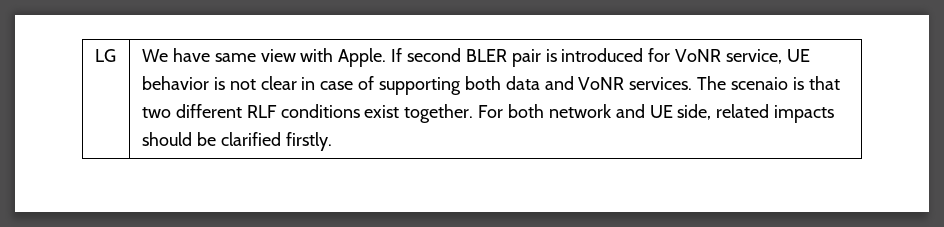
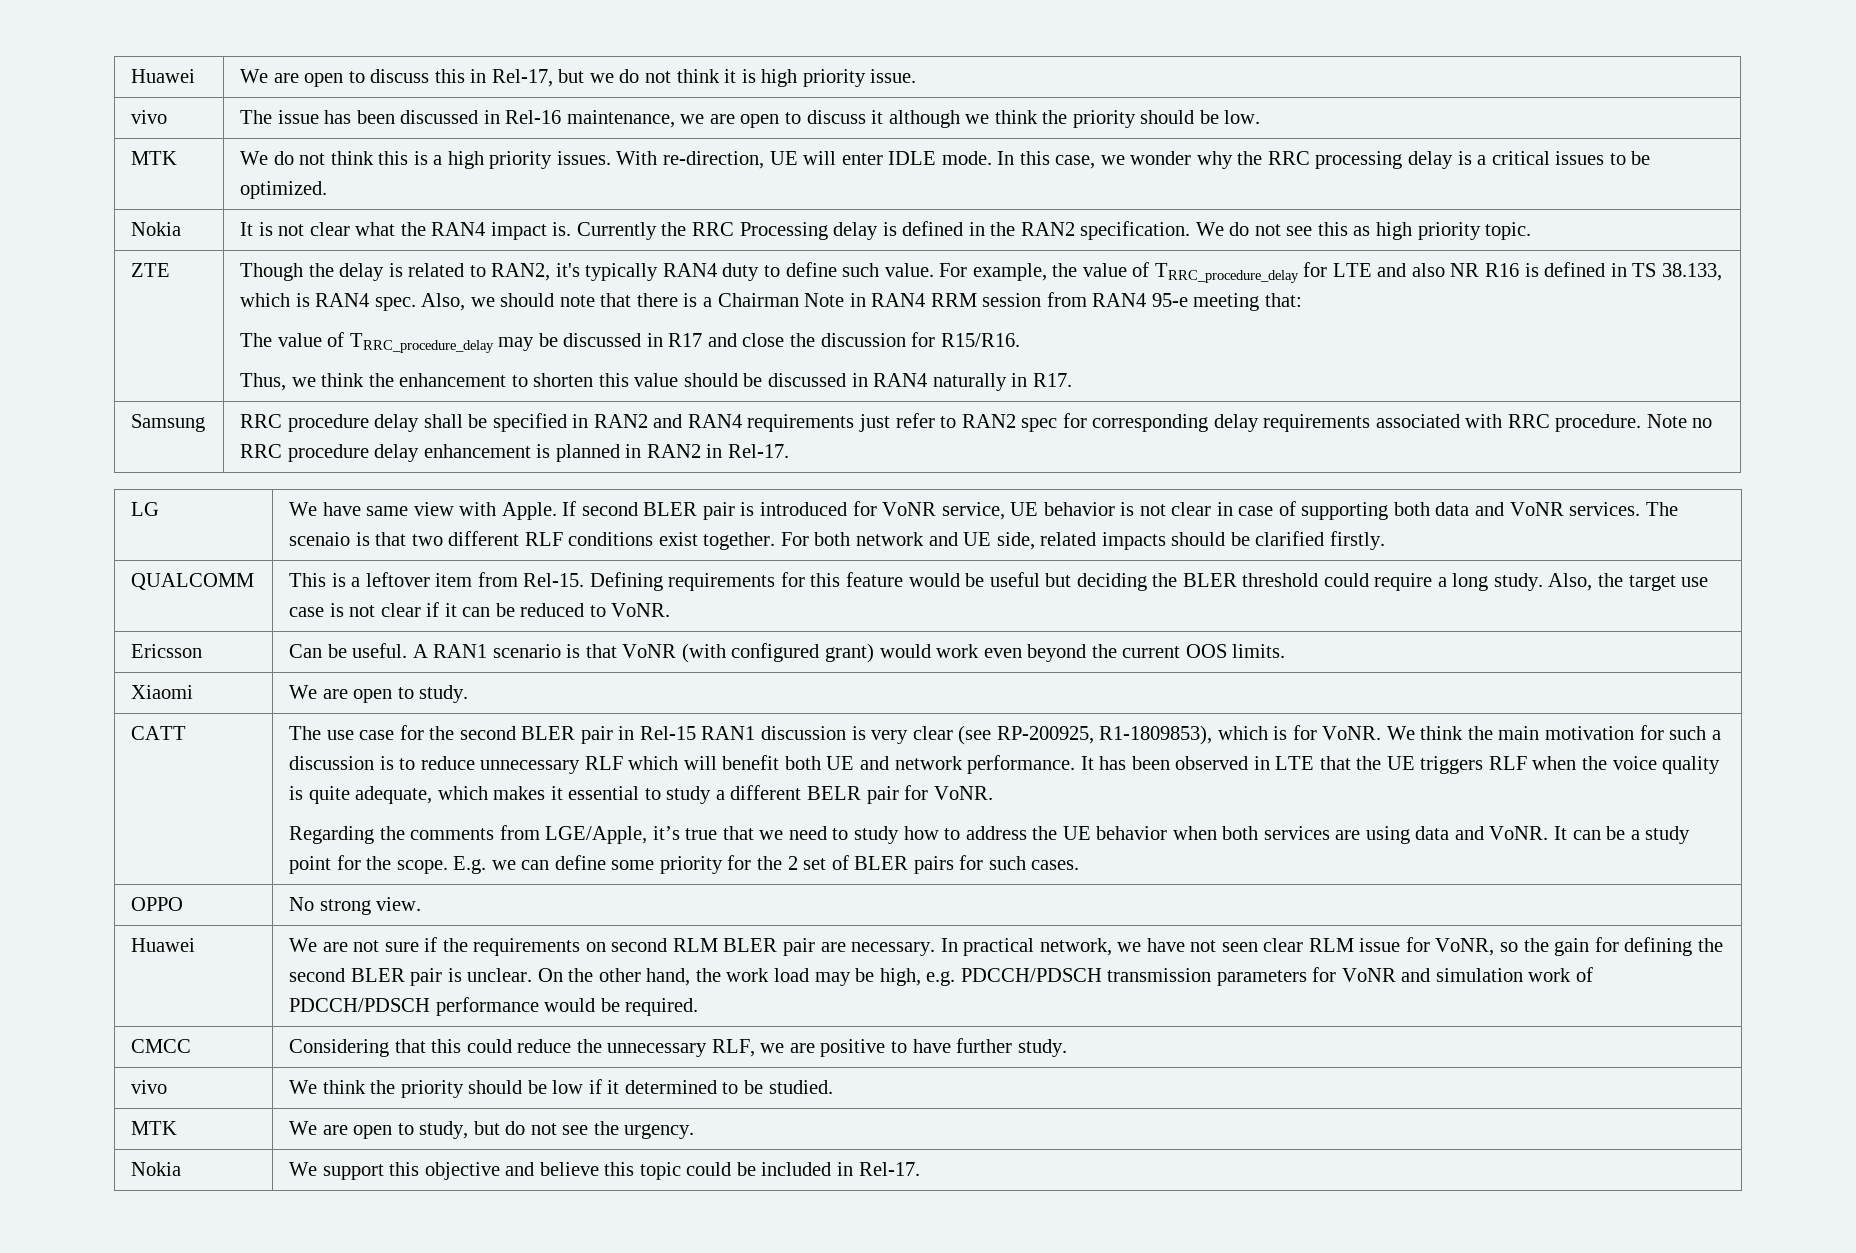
+ Huawei | We are open to discuss this in Rel-17, but we do not think it is high priority issue.
+ vivo | The issue has been discussed in Rel-16 maintenance, we are open to discuss it although we think the priority should be low.
+ MTK | We do not think this is a high priority issues. With re-direction, UE will enter IDLE mode. In this case, we wonder why the RRC processing delay is a critical issues to be optimized.
+ Nokia | It is not clear what the RAN4 impact is. Currently the RRC Processing delay is defined in the RAN2 specification. We do not see this as high priority topic.
+ ZTE | Though the delay is related to RAN2, it's typically RAN4 duty to define such value. For example, the value of TRRC_procedure_delay for LTE and also NR R16 is defined in TS 38.133, which is RAN4 spec. Also, we should note that there is a Chairman Note in RAN4 RRM session from RAN4 95-e meeting that:
+ The value of TRRC_procedure_delay may be discussed in R17 and close the discussion for R15/R16.
+ Thus, we think the enhancement to shorten this value should be discussed in RAN4 naturally in R17.
+ Samsung | RRC procedure delay shall be specified in RAN2 and RAN4 requirements just refer to RAN2 spec for corresponding delay requirements associated with RRC procedure. Note no RRC procedure delay enhancement is planned in RAN2 in Rel-17.
+ QUALCOMM | This is a leftover item from Rel-15. Defining requirements for this feature would be useful but deciding the BLER threshold could require a long study. Also, the target use case is not clear if it can be reduced to VoNR.
+ Ericsson | Can be useful. A RAN1 scenario is that VoNR (with configured grant) would work even beyond the current OOS limits.
+ Xiaomi | We are open to study.
+ CATT | The use case for the second BLER pair in Rel-15 RAN1 discussion is very clear (see RP-200925, R1-1809853), which is for VoNR. We think the main motivation for such a discussion is to reduce unnecessary RLF which will benefit both UE and network performance. It has been observed in LTE that the UE triggers RLF when the voice quality is quite adequate, which makes it essential to study a different BELR pair for VoNR.
+ Regarding the comments from LGE/Apple, it’s true that we need to study how to address the UE behavior when both services are using data and VoNR. It can be a study point for the scope. E.g. we can define some priority for the 2 set of BLER pairs for such cases.
+ OPPO | No strong view.
+ Huawei | We are not sure if the requirements on second RLM BLER pair are necessary. In practical network, we have not seen clear RLM issue for VoNR, so the gain for defining the second BLER pair is unclear. On the other hand, the work load may be high, e.g. PDCCH/PDSCH transmission parameters for VoNR and simulation work of PDCCH/PDSCH performance would be required.
+ CMCC | Considering that this could reduce the unnecessary RLF, we are positive to have further study.
+ vivo | We think the priority should be low if it determined to be studied.
+ MTK | We are open to study, but do not see the urgency.
+ Nokia | We support this objective and believe this topic could be included in Rel-17.

